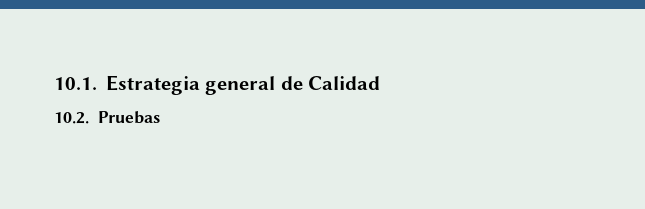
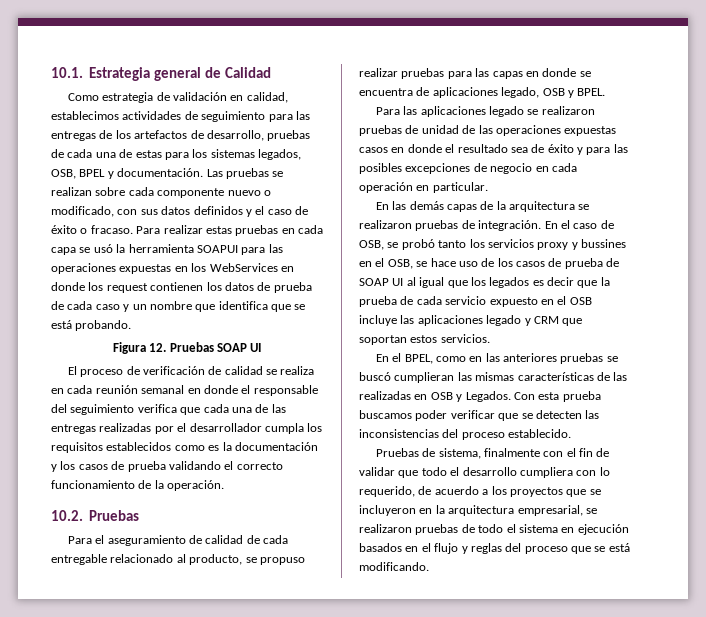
+ Como estrategia de validación en calidad, establecimos actividades de seguimiento para las entregas de los artefactos de desarrollo, pruebas de cada una de estas para los sistemas legados, OSB, BPEL y documentación. Las pruebas se realizan sobre cada componente nuevo o modificado, con sus datos definidos y el caso de éxito o fracaso. Para realizar estas pruebas en cada capa se usó la herramienta SOAPUI para las operaciones expuestas en los WebServices en donde los request contienen los datos de prueba de cada caso y un nombre que identifica que se está probando.
+ Figura 12. Pruebas SOAP UI
+ El proceso de verificación de calidad se realiza en cada reunión semanal en donde el responsable del seguimiento verifica que cada una de las entregas realizadas por el desarrollador cumpla los requisitos establecidos como es la documentación y los casos de prueba validando el correcto funcionamiento de la operación.
  10.2. Pruebas
+ Para el aseguramiento de calidad de cada entregable relacionado al producto, se propuso realizar pruebas para las capas en donde se encuentra de aplicaciones legado, OSB y BPEL.
+ Para las aplicaciones legado se realizaron pruebas de unidad de las operaciones expuestas casos en donde el resultado sea de éxito y para las posibles excepciones de negocio en cada operación en particular.
+ En las demás capas de la arquitectura se realizaron pruebas de integración. En el caso de OSB, se probó tanto los servicios proxy y bussines en el OSB, se hace uso de los casos de prueba de SOAP UI al igual que los legados es decir que la prueba de cada servicio expuesto en el OSB incluye las aplicaciones legado y CRM que soportan estos servicios.
+ En el BPEL, como en las anteriores pruebas se buscó cumplieran las mismas características de las realizadas en OSB y Legados. Con esta prueba buscamos poder verificar que se detecten las inconsistencias del proceso establecido.
+ Pruebas de sistema, finalmente con el fin de validar que todo el desarrollo cumpliera con lo requerido, de acuerdo a los proyectos que se incluyeron en la arquitectura empresarial, se realizaron pruebas de todo el sistema en ejecución basados en el flujo y reglas del proceso que se está modificando.

